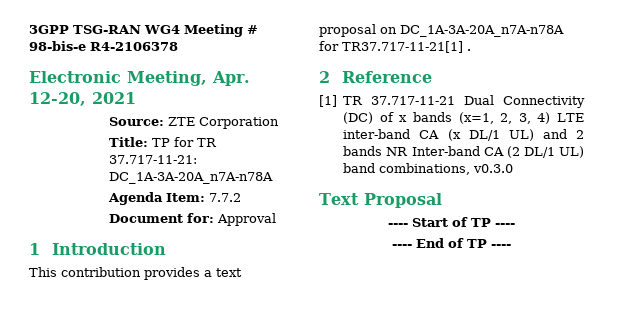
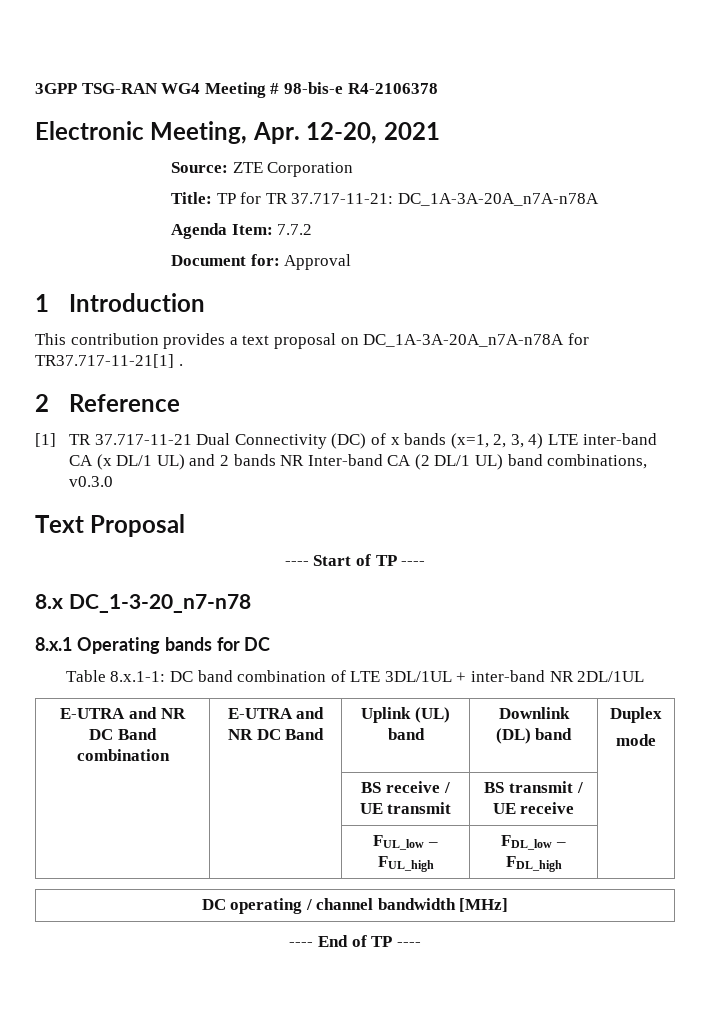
+ 8.x DC_1-3-20_n7-n78
+ 8.x.1 Operating bands for DC
+ Table 8.x.1-1: DC band combination of LTE 3DL/1UL + inter-band NR 2DL/1UL
+ E-UTRA and NR DC Band combination | E-UTRA and NR DC Band | Uplink (UL) band | Downlink (DL) band | Duplex
+ mode
+ | | BS receive / UE transmit | BS transmit / UE receive |
+ | | FUL_low – FUL_high | FDL_low – FDL_high |
+ DC operating / channel bandwidth [MHz]

